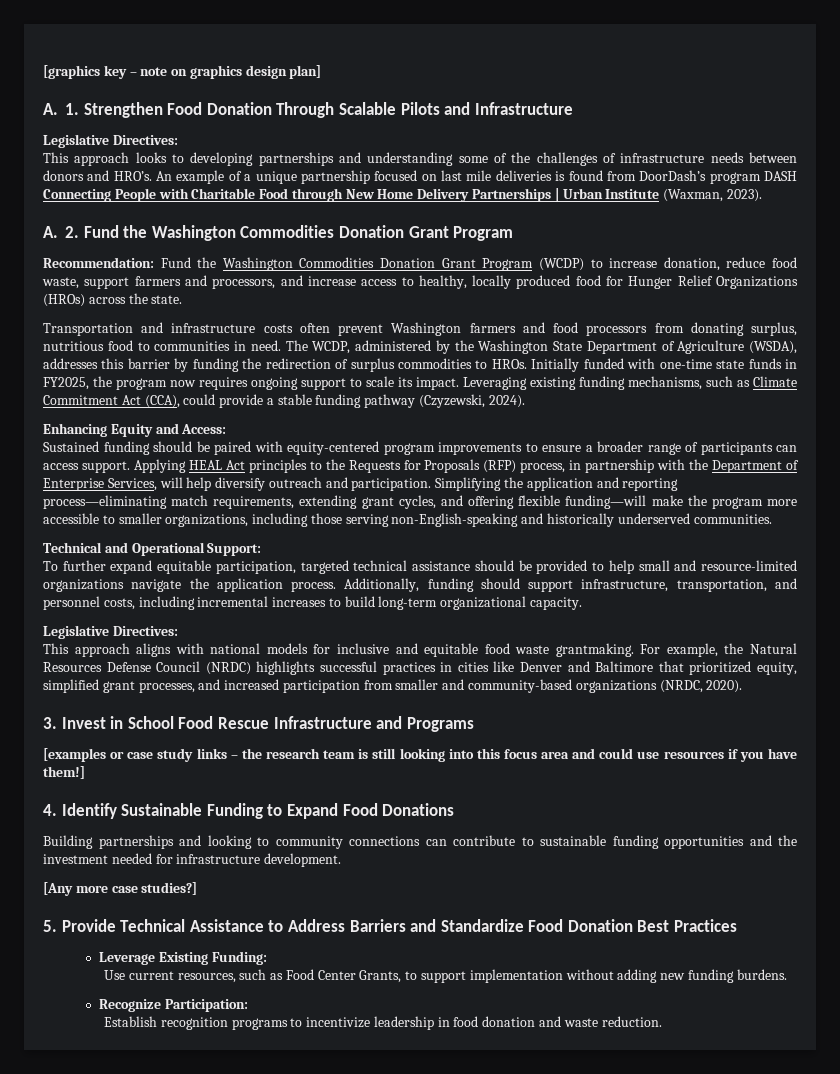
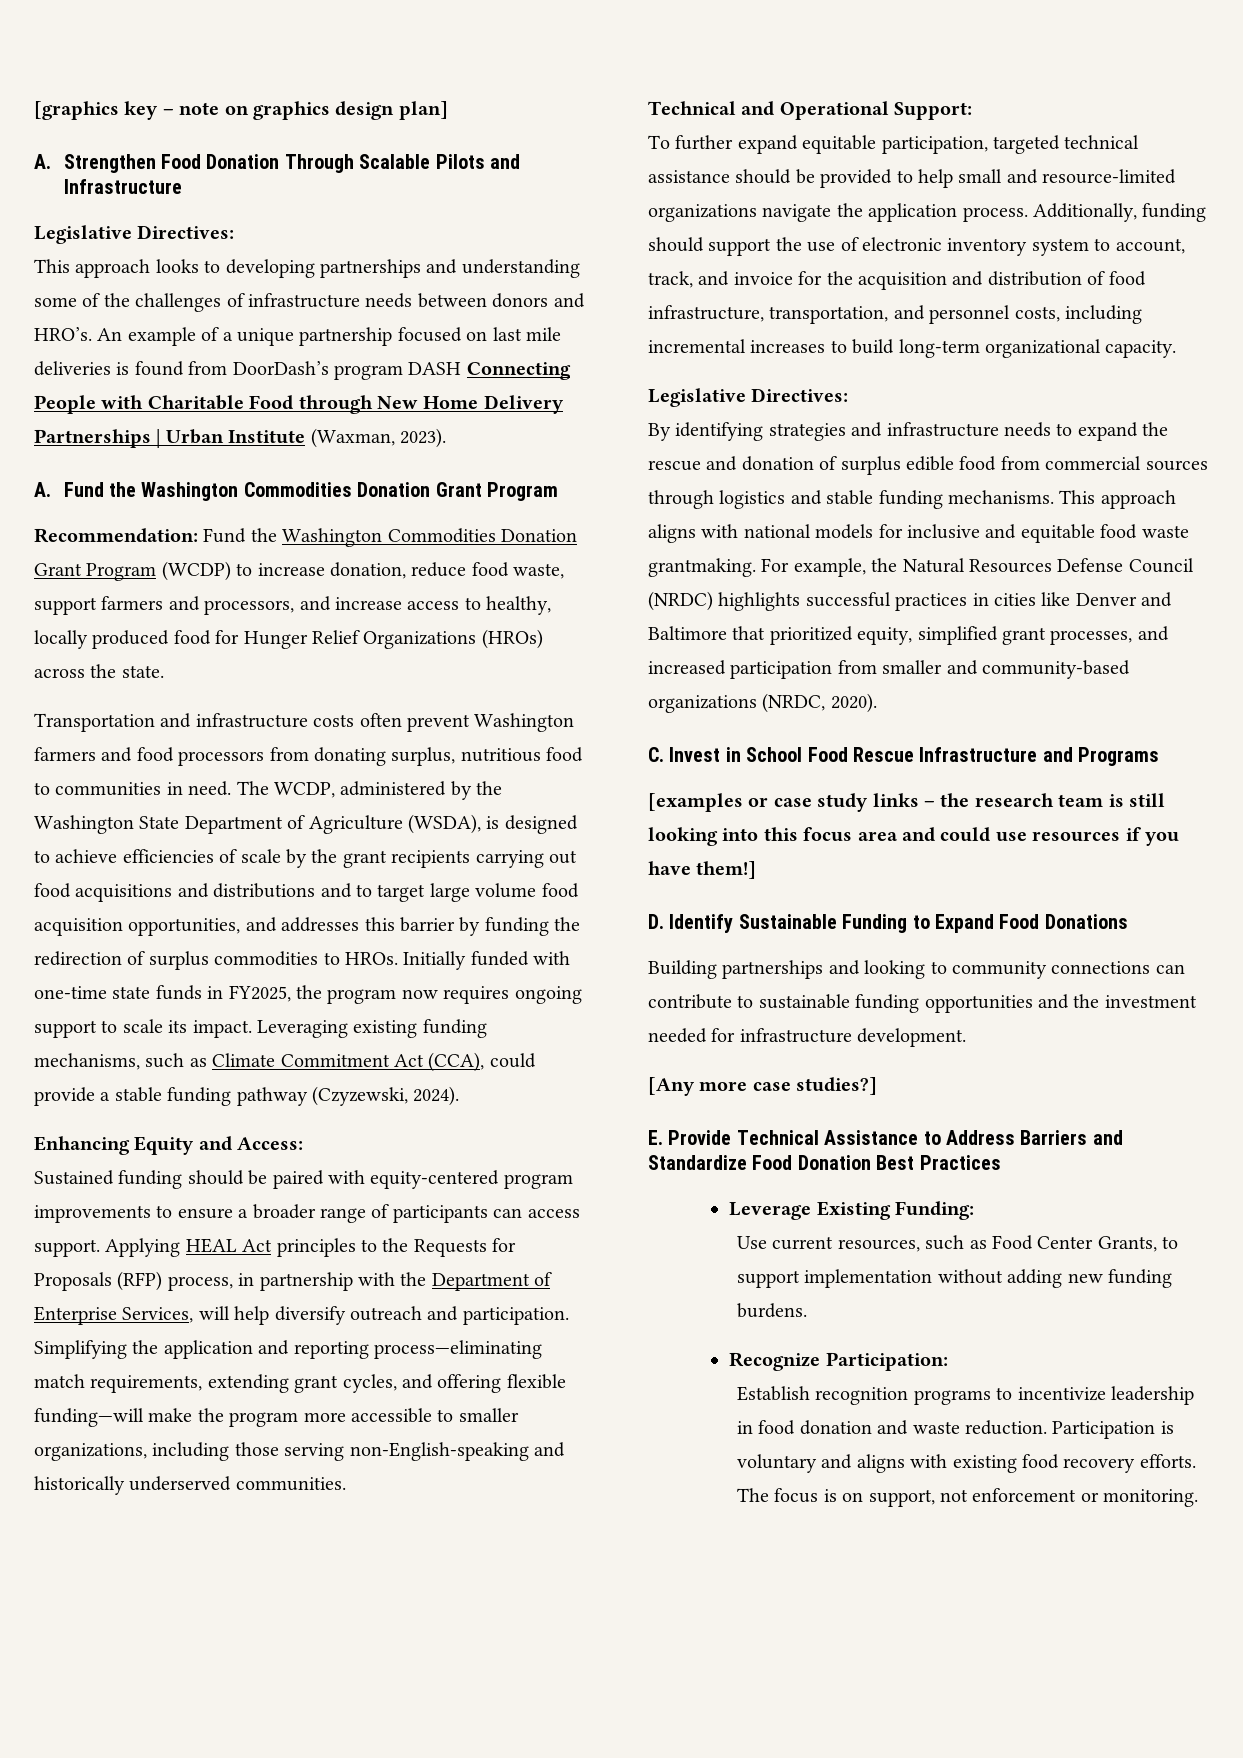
- A. 1. Strengthen Food Donation Through Scalable Pilots and Infrastructure
+ A. Strengthen Food Donation Through Scalable Pilots and Infrastructure
- A. 2. Fund the Washington Commodities Donation Grant Program
+ A. Fund the Washington Commodities Donation Grant Program
- The WCDP, administered by the Washington State Department of Agriculture (WSDA), addresses this barrier by funding the redirection of surplus commodities to HROs.
+ The WCDP, administered by the Washington State Department of Agriculture (WSDA), is designed to achieve efficiencies of scale by the grant recipients carrying out food acquisitions and distributions and to target large volume food acquisition opportunities, and addresses this barrier by funding the redirection of surplus commodities to HROs.
- Additionally, funding should support infrastructure, transportation, and personnel costs, including incremental increases to build long-term organizational capacity.
+ Additionally, funding should support the use of electronic inventory system to account, track, and invoice for the acquisition and distribution of food infrastructure, transportation, and personnel costs, including incremental increases to build long-term organizational capacity.
+ By identifying strategies and infrastructure needs to expand the rescue and donation of surplus edible food from commercial sources through logistics and stable funding mechanisms.
- 3. Invest in School Food Rescue Infrastructure and Programs
+ C. Invest in School Food Rescue Infrastructure and Programs
- 4. Identify Sustainable Funding to Expand Food Donations
+ D. Identify Sustainable Funding to Expand Food Donations
- 5. Provide Technical Assistance to Address Barriers and Standardize Food Donation Best Practices
+ E. Provide Technical Assistance to Address Barriers and Standardize Food Donation Best Practices
+ Participation is voluntary and aligns with existing food recovery efforts. The focus is on support, not enforcement or monitoring.

